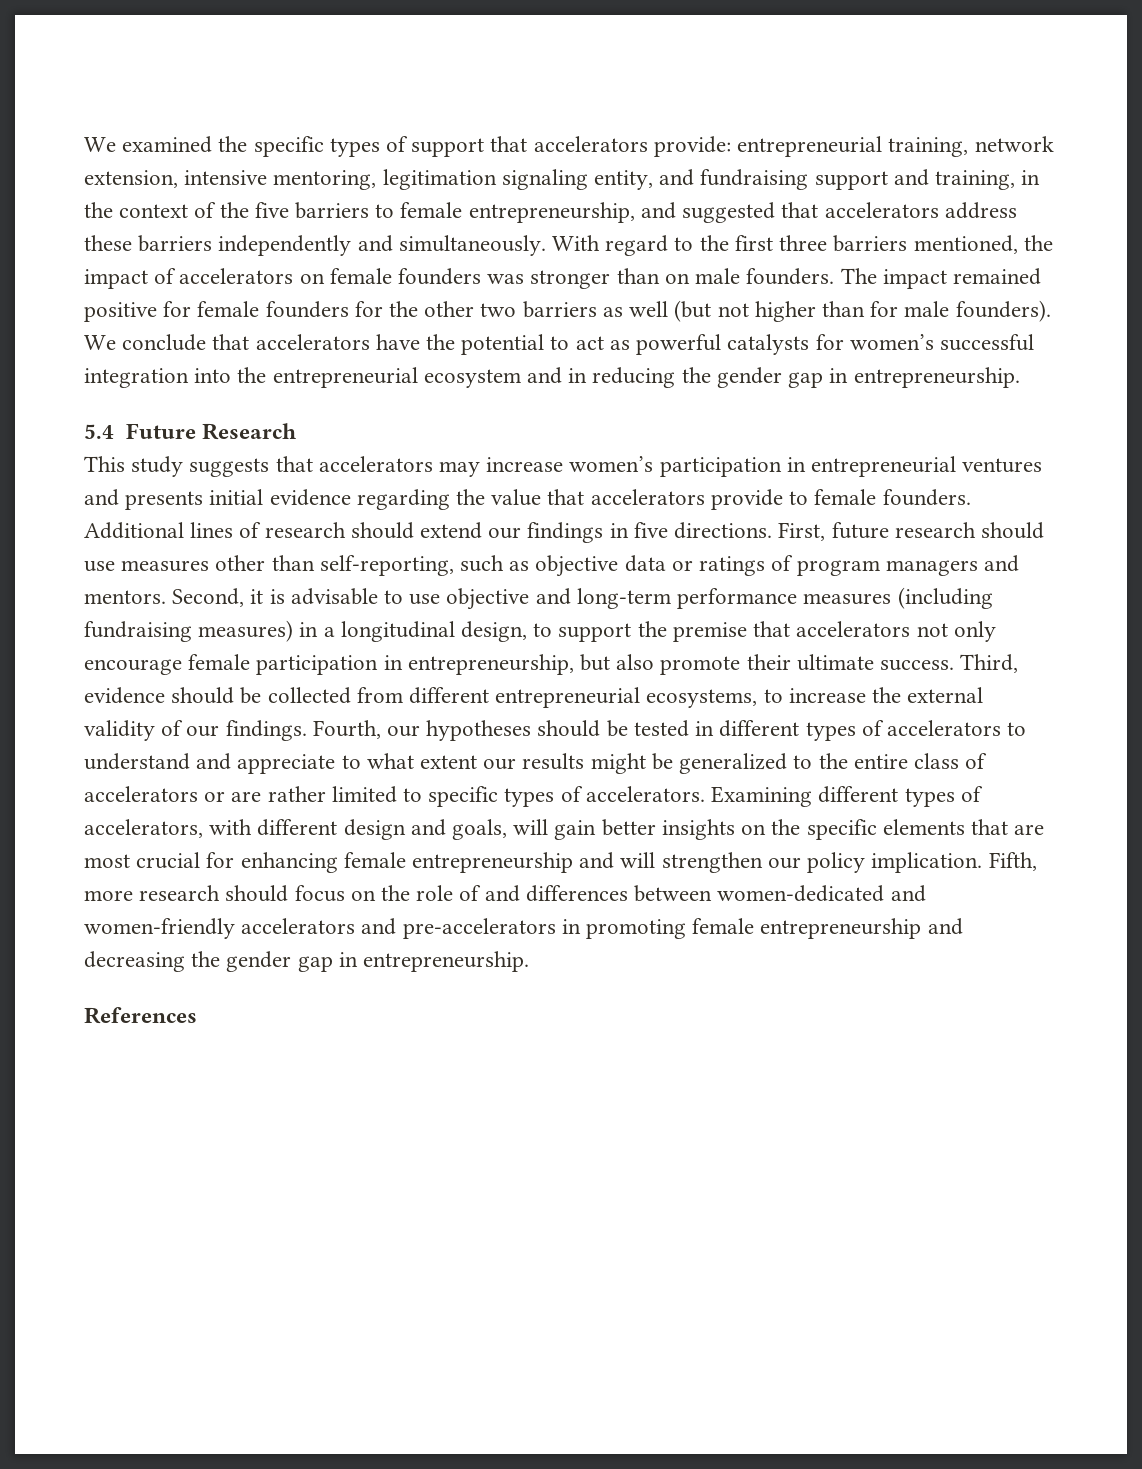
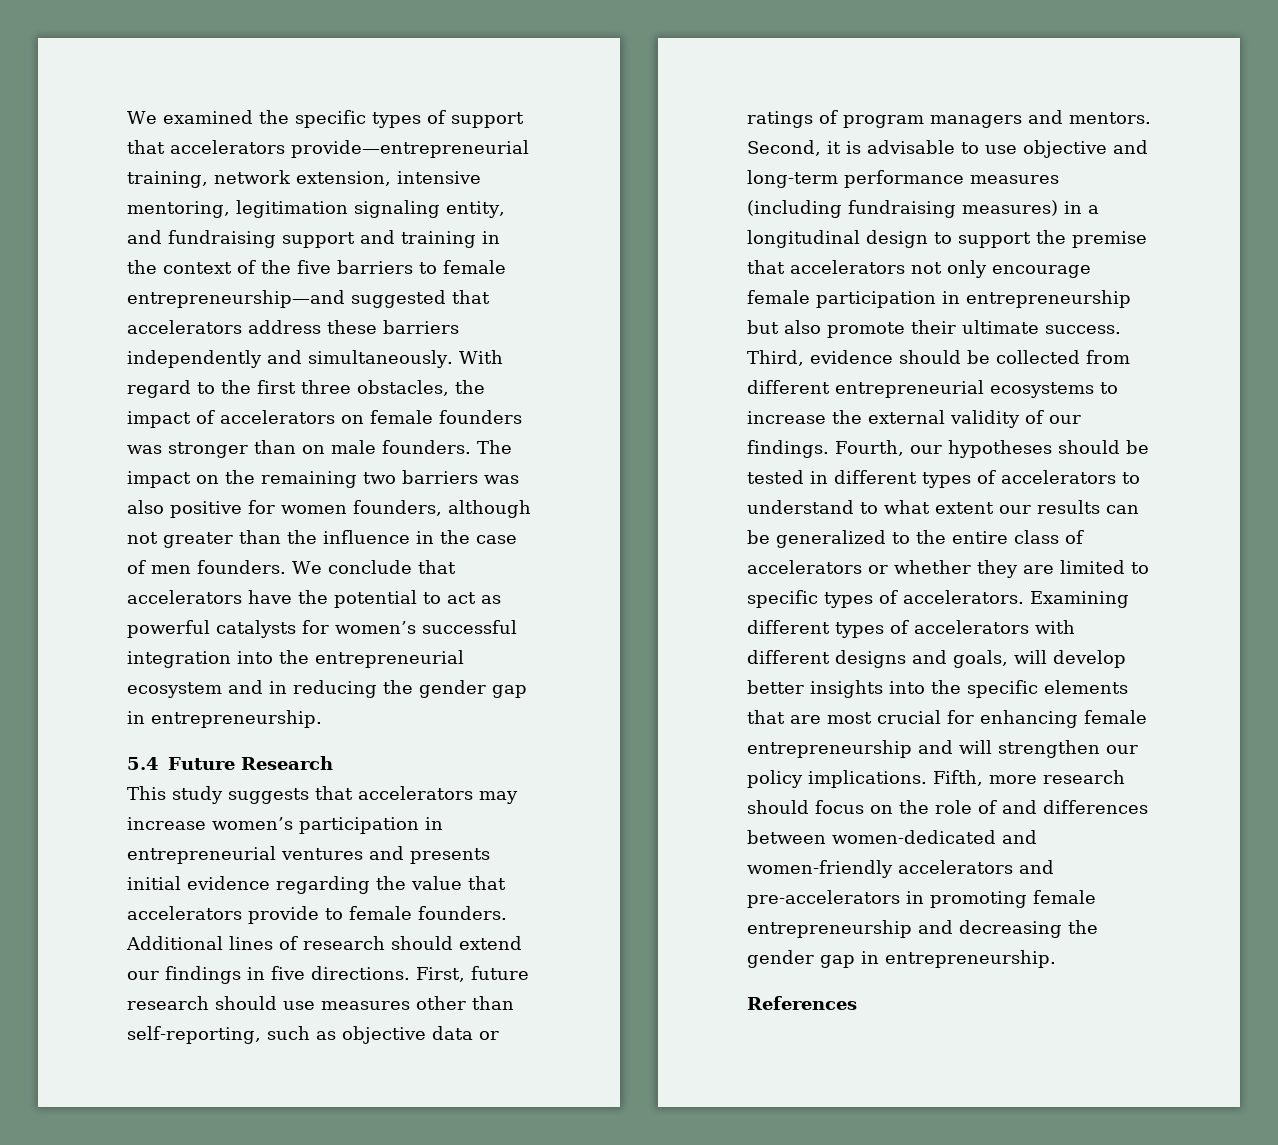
- We examined the specific types of support that accelerators provide: entrepreneurial training, network extension, intensive mentoring, legitimation signaling entity, and fundraising support and training, in the context of the five barriers to female entrepreneurship, and suggested that accelerators address these barriers independently and simultaneously.
+ We examined the specific types of support that accelerators provide—entrepreneurial training, network extension, intensive mentoring, legitimation signaling entity, and fundraising support and training in the context of the five barriers to female entrepreneurship—and suggested that accelerators address these barriers independently and simultaneously.
- With regard to the first three barriers mentioned, the impact of accelerators on female founders was stronger than on male founders.
+ With regard to the first three obstacles, the impact of accelerators on female founders was stronger than on male founders.
- The impact remained positive for female founders for the other two barriers as well (but not higher than for male founders).
+ The impact on the remaining two barriers was also positive for women founders, although not greater than the influence in the case of men founders.
- Second, it is advisable to use objective and long-term performance measures (including fundraising measures) in a longitudinal design, to support the premise that accelerators not only encourage female participation in entrepreneurship, but also promote their ultimate success.
+ Second, it is advisable to use objective and long-term performance measures (including fundraising measures) in a longitudinal design to support the premise that accelerators not only encourage female participation in entrepreneurship but also promote their ultimate success.
- Third, evidence should be collected from different entrepreneurial ecosystems, to increase the external validity of our findings.
+ Third, evidence should be collected from different entrepreneurial ecosystems to increase the external validity of our findings.
- Fourth, our hypotheses should be tested in different types of accelerators to understand and appreciate to what extent our results might be generalized to the entire class of accelerators or are rather limited to specific types of accelerators.
+ Fourth, our hypotheses should be tested in different types of accelerators to understand to what extent our results can be generalized to the entire class of accelerators or whether they are limited to specific types of accelerators.
- Examining different types of accelerators, with different design and goals, will gain better insights on the specific elements that are most crucial for enhancing female entrepreneurship and will strengthen our policy implication.
+ Examining different types of accelerators with different designs and goals, will develop better insights into the specific elements that are most crucial for enhancing female entrepreneurship and will strengthen our policy implications.

